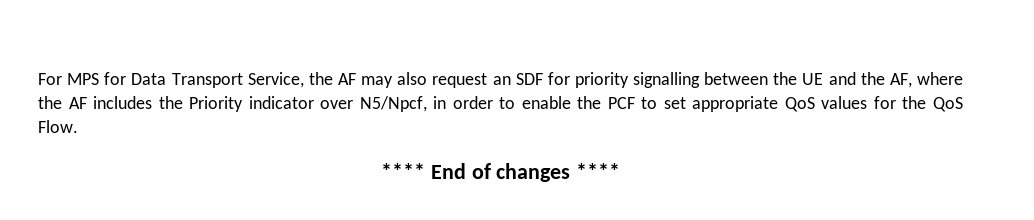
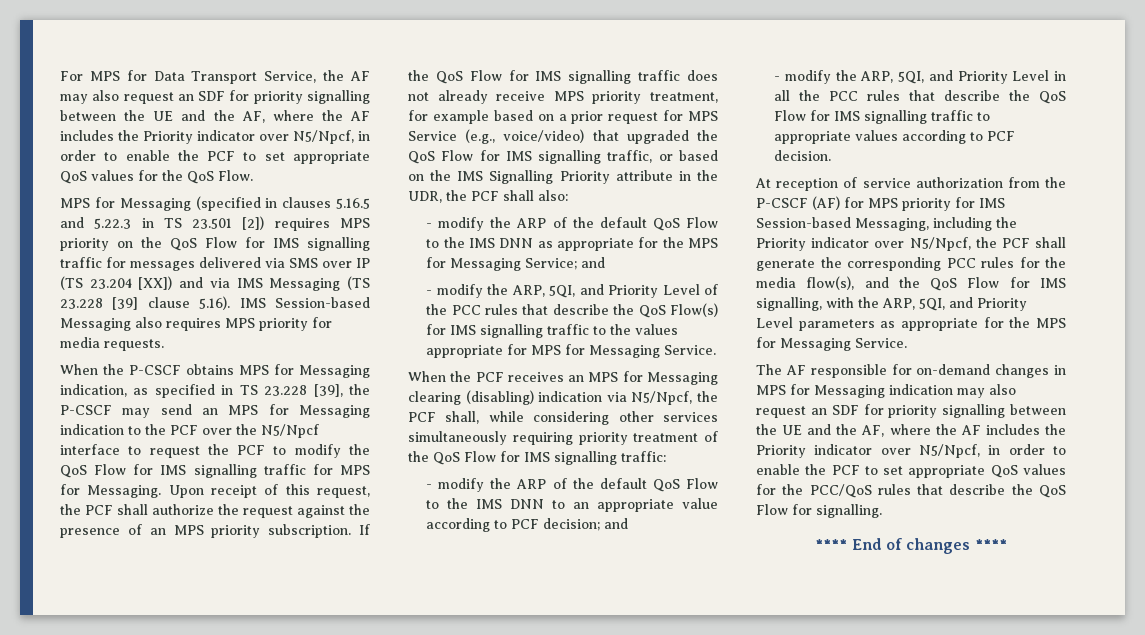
+ MPS for Messaging (specified in clauses 5.16.5 and 5.22.3 in TS 23.501 [2]) requires MPS priority on the QoS Flow for IMS signalling traffic for messages delivered via SMS over IP (TS 23.204 [XX]) and via IMS Messaging (TS 23.228 [39] clause 5.16). IMS Session-based Messaging also requires MPS priority for media requests.
+ When the P-CSCF obtains MPS for Messaging indication, as specified in TS 23.228 [39], the P-CSCF may send an MPS for Messaging indication to the PCF over the N5/Npcf interface to request the PCF to modify the QoS Flow for IMS signalling traffic for MPS for Messaging. Upon receipt of this request, the PCF shall authorize the request against the presence of an MPS priority subscription. If the QoS Flow for IMS signalling traffic does not already receive MPS priority treatment, for example based on a prior request for MPS Service (e.g., voice/video) that upgraded the QoS Flow for IMS signalling traffic, or based on the IMS Signalling Priority attribute in the UDR, the PCF shall also:
+ - modify the ARP of the default QoS Flow to the IMS DNN as appropriate for the MPS for Messaging Service; and
+ - modify the ARP, 5QI, and Priority Level of the PCC rules that describe the QoS Flow(s) for IMS signalling traffic to the values appropriate for MPS for Messaging Service.
+ When the PCF receives an MPS for Messaging clearing (disabling) indication via N5/Npcf, the PCF shall, while considering other services simultaneously requiring priority treatment of the QoS Flow for IMS signalling traffic:
+ - modify the ARP of the default QoS Flow to the IMS DNN to an appropriate value according to PCF decision; and
+ - modify the ARP, 5QI, and Priority Level in all the PCC rules that describe the QoS Flow for IMS signalling traffic to appropriate values according to PCF decision.
+ At reception of service authorization from the P-CSCF (AF) for MPS priority for IMS Session-based Messaging, including the Priority indicator over N5/Npcf, the PCF shall generate the corresponding PCC rules for the media flow(s), and the QoS Flow for IMS signalling, with the ARP, 5QI, and Priority Level parameters as appropriate for the MPS for Messaging Service.
+ The AF responsible for on-demand changes in MPS for Messaging indication may also request an SDF for priority signalling between the UE and the AF, where the AF includes the Priority indicator over N5/Npcf, in order to enable the PCF to set appropriate QoS values for the PCC/QoS rules that describe the QoS Flow for signalling.

